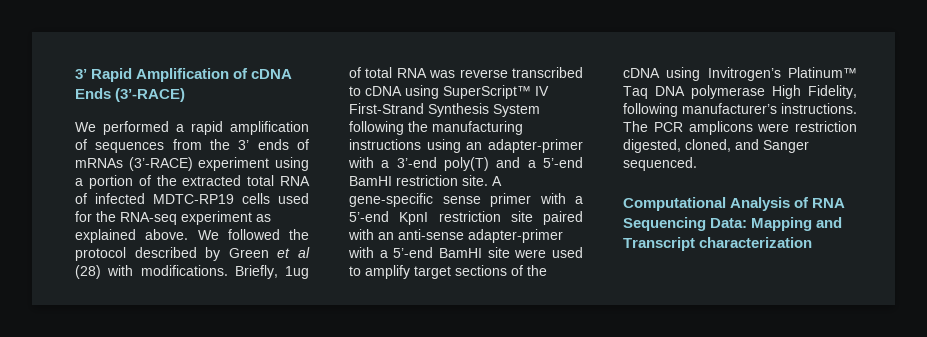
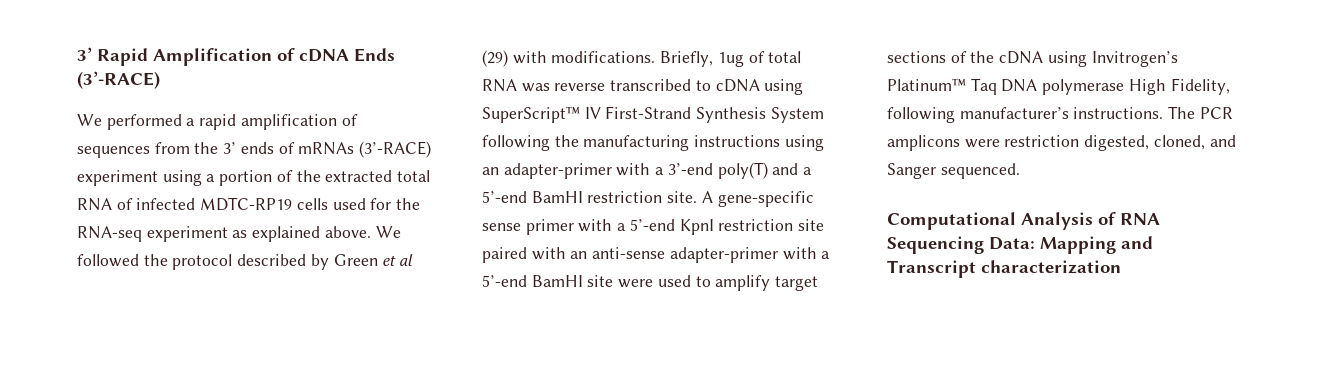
- We followed the protocol described by Green et al (28) with modifications.
+ We followed the protocol described by Green et al (29) with modifications.

